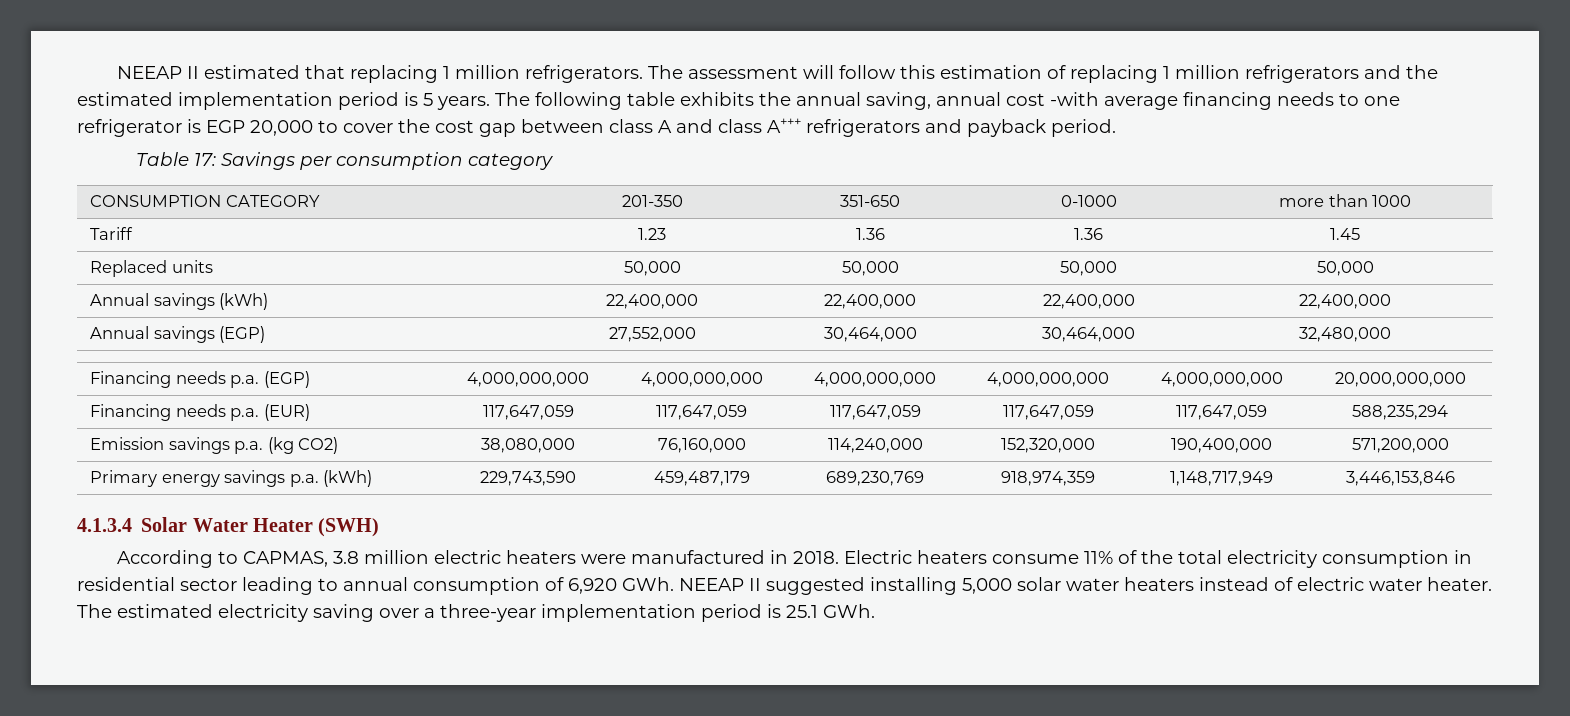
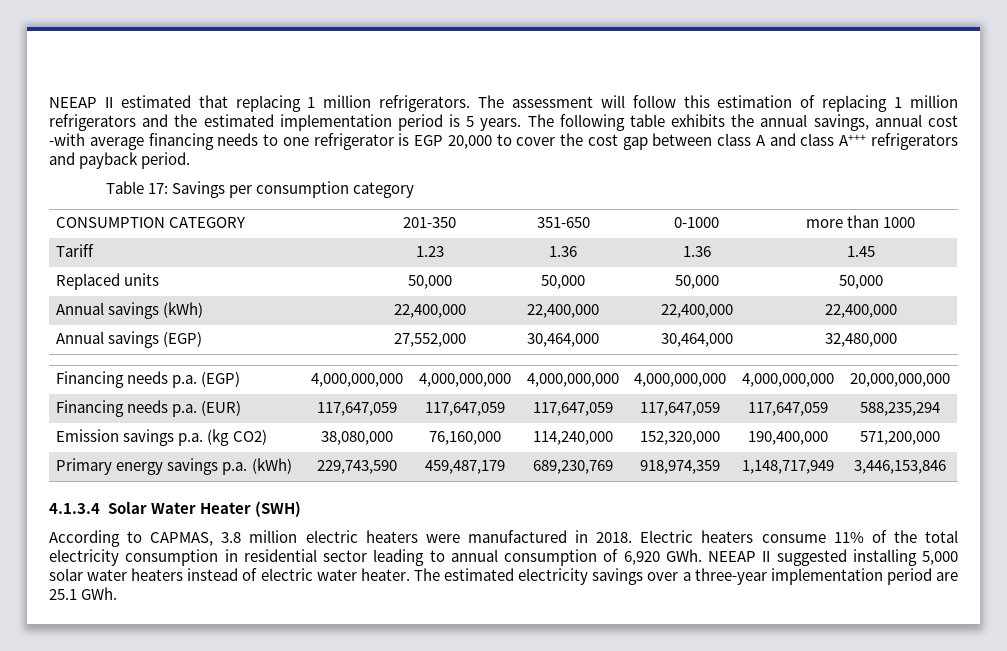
- The following table exhibits the annual saving, annual cost -with average financing needs to one refrigerator is EGP 20,000 to cover the cost gap between class A and class A+++ refrigerators and payback period.
+ The following table exhibits the annual savings, annual cost -with average financing needs to one refrigerator is EGP 20,000 to cover the cost gap between class A and class A+++ refrigerators and payback period.
- The estimated electricity saving over a three-year implementation period is 25.1 GWh.
+ The estimated electricity savings over a three-year implementation period are 25.1 GWh.

